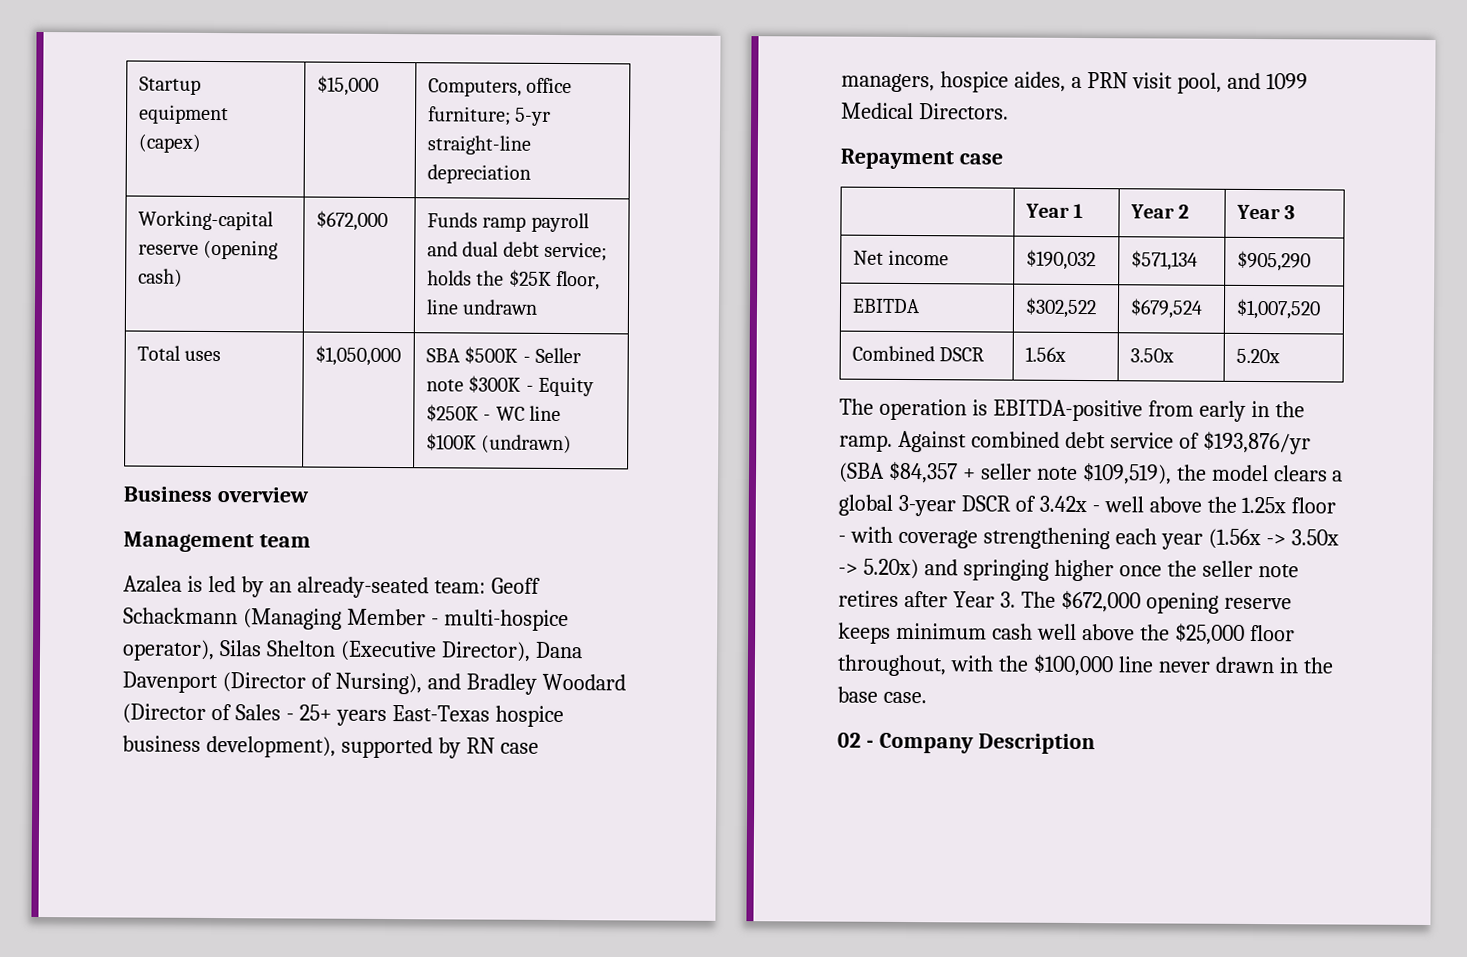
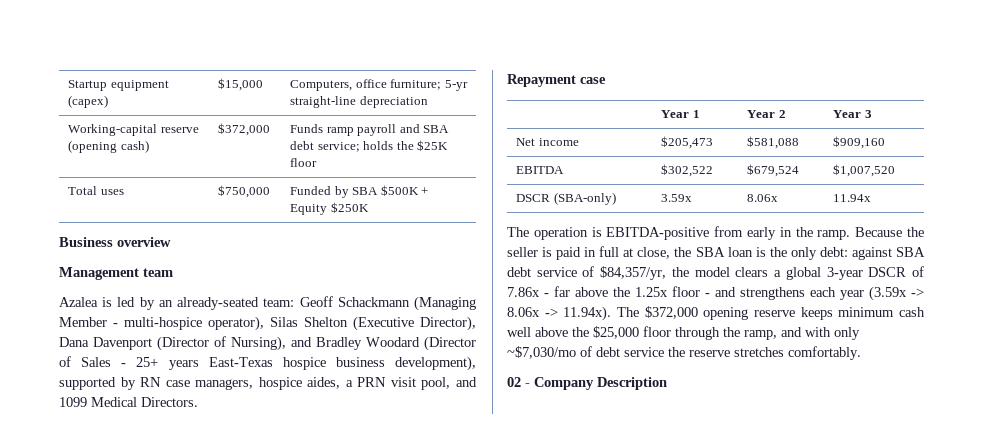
- Working-capital reserve (opening cash) | $672,000 | Funds ramp payroll and dual debt service; holds the $25K floor, line undrawn
+ Working-capital reserve (opening cash) | $372,000 | Funds ramp payroll and SBA debt service; holds the $25K floor
- Total uses | $1,050,000 | SBA $500K - Seller note $300K - Equity $250K - WC line $100K (undrawn)
+ Total uses | $750,000 | Funded by SBA $500K + Equity $250K
- Net income | $190,032 | $571,134 | $905,290
+ Net income | $205,473 | $581,088 | $909,160
- Combined DSCR | 1.56x | 3.50x | 5.20x
+ DSCR (SBA-only) | 3.59x | 8.06x | 11.94x
- Against combined debt service of $193,876/yr (SBA $84,357 + seller note $109,519), the model clears a global 3-year DSCR of 3.42x - well above the 1.25x floor - with coverage strengthening each year (1.56x -> 3.50x -> 5.20x) and springing higher once the seller note retires after Year 3. The $672,000 opening reserve keeps minimum cash well above the $25,000 floor throughout, with the $100,000 line never drawn in the base case.
+ Because the seller is paid in full at close, the SBA loan is the only debt: against SBA debt service of $84,357/yr, the model clears a global 3-year DSCR of 7.86x - far above the 1.25x floor - and strengthens each year (3.59x -> 8.06x -> 11.94x). The $372,000 opening reserve keeps minimum cash well above the $25,000 floor through the ramp, and with only ~$7,030/mo of debt service the reserve stretches comfortably.

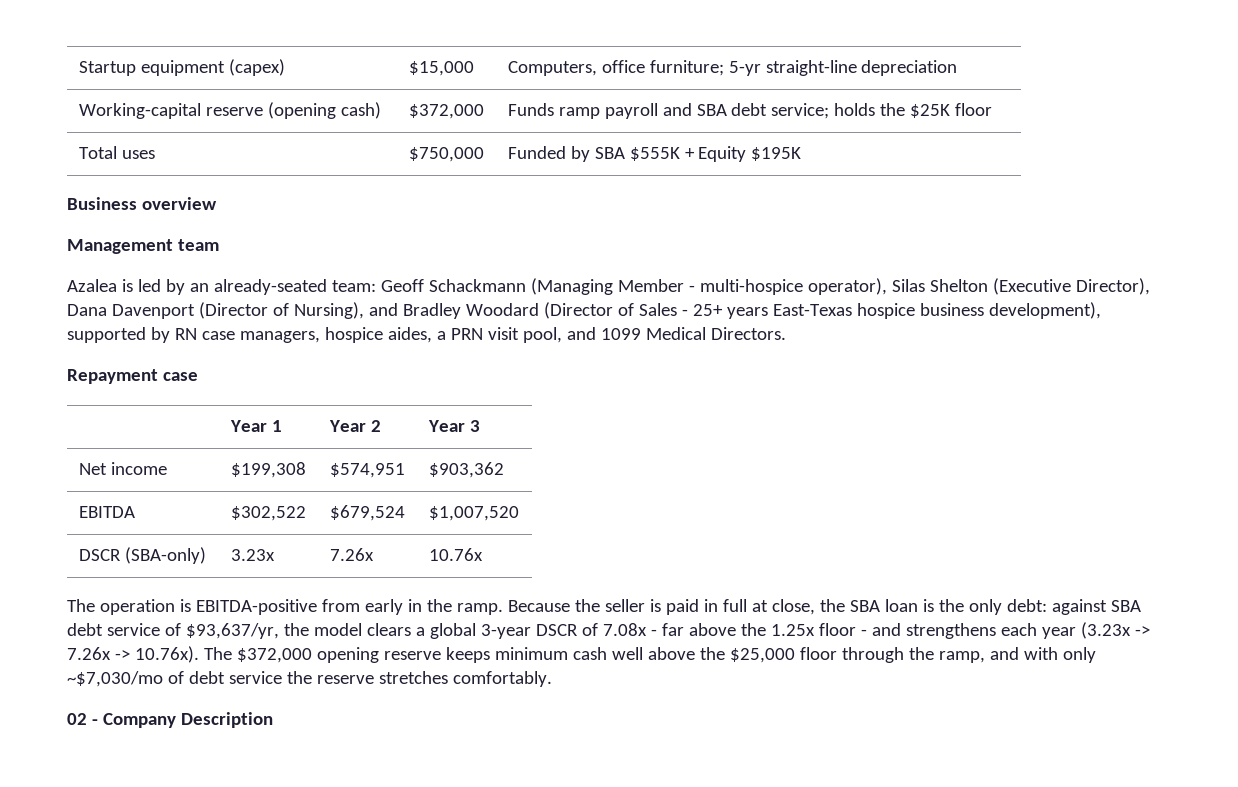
- Total uses | $750,000 | Funded by SBA $500K + Equity $250K
+ Total uses | $750,000 | Funded by SBA $555K + Equity $195K
- Net income | $205,473 | $581,088 | $909,160
+ Net income | $199,308 | $574,951 | $903,362
- DSCR (SBA-only) | 3.59x | 8.06x | 11.94x
+ DSCR (SBA-only) | 3.23x | 7.26x | 10.76x
- against SBA debt service of $84,357/yr, the model clears a global 3-year DSCR of 7.86x - far above the 1.25x floor - and strengthens each year (3.59x -> 8.06x -> 11.94x). The $372,000 opening reserve keeps minimum cash well above the $25,000 floor through the ramp, and with only ~$7,030/mo of debt service the reserve stretches comfortably.
+ against SBA debt service of $93,637/yr, the model clears a global 3-year DSCR of 7.08x - far above the 1.25x floor - and strengthens each year (3.23x -> 7.26x -> 10.76x). The $372,000 opening reserve keeps minimum cash well above the $25,000 floor through the ramp, and with only ~$7,030/mo of debt service the reserve stretches comfortably.

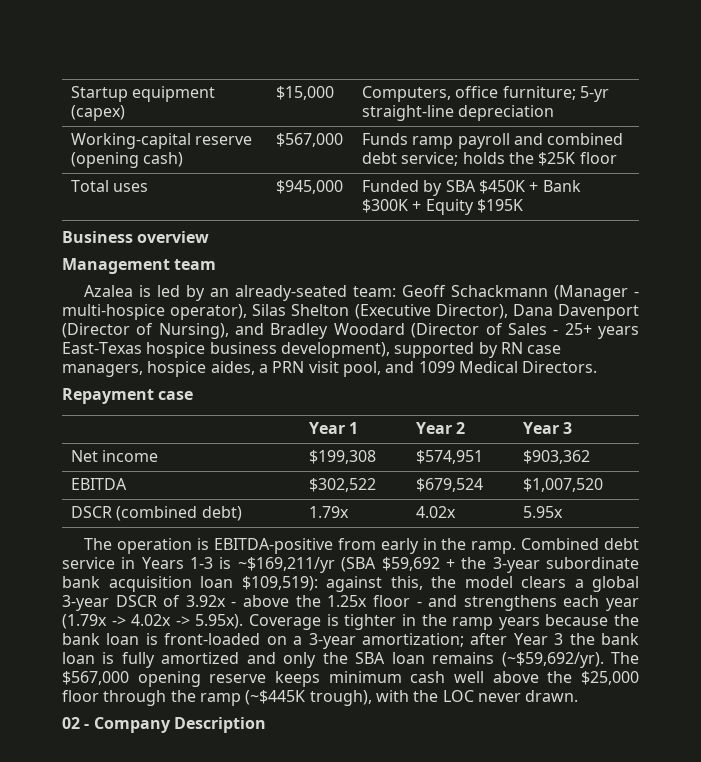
- Working-capital reserve (opening cash) | $372,000 | Funds ramp payroll and SBA debt service; holds the $25K floor
+ Working-capital reserve (opening cash) | $567,000 | Funds ramp payroll and combined debt service; holds the $25K floor
- Total uses | $750,000 | Funded by SBA $555K + Equity $195K
+ Total uses | $945,000 | Funded by SBA $450K + Bank $300K + Equity $195K
- Azalea is led by an already-seated team: Geoff Schackmann (Managing Member - multi-hospice operator), Silas Shelton (Executive Director), Dana Davenport (Director of Nursing), and Bradley Woodard (Director of Sales - 25+ years East-Texas hospice business development), supported by RN case managers, hospice aides, a PRN visit pool, and 1099 Medical Directors.
+ Azalea is led by an already-seated team: Geoff Schackmann (Manager - multi-hospice operator), Silas Shelton (Executive Director), Dana Davenport (Director of Nursing), and Bradley Woodard (Director of Sales - 25+ years East-Texas hospice business development), supported by RN case managers, hospice aides, a PRN visit pool, and 1099 Medical Directors.
- DSCR (SBA-only) | 3.23x | 7.26x | 10.76x
+ DSCR (combined debt) | 1.79x | 4.02x | 5.95x
- Because the seller is paid in full at close, the SBA loan is the only debt: against SBA debt service of $93,637/yr, the model clears a global 3-year DSCR of 7.08x - far above the 1.25x floor - and strengthens each year (3.23x -> 7.26x -> 10.76x). The $372,000 opening reserve keeps minimum cash well above the $25,000 floor through the ramp, and with only ~$7,030/mo of debt service the reserve stretches comfortably.
+ Combined debt service in Years 1-3 is ~$169,211/yr (SBA $59,692 + the 3-year subordinate bank acquisition loan $109,519): against this, the model clears a global 3-year DSCR of 3.92x - above the 1.25x floor - and strengthens each year (1.79x -> 4.02x -> 5.95x). Coverage is tighter in the ramp years because the bank loan is front-loaded on a 3-year amortization; after Year 3 the bank loan is fully amortized and only the SBA loan remains (~$59,692/yr). The $567,000 opening reserve keeps minimum cash well above the $25,000 floor through the ramp (~$445K trough), with the LOC never drawn.

